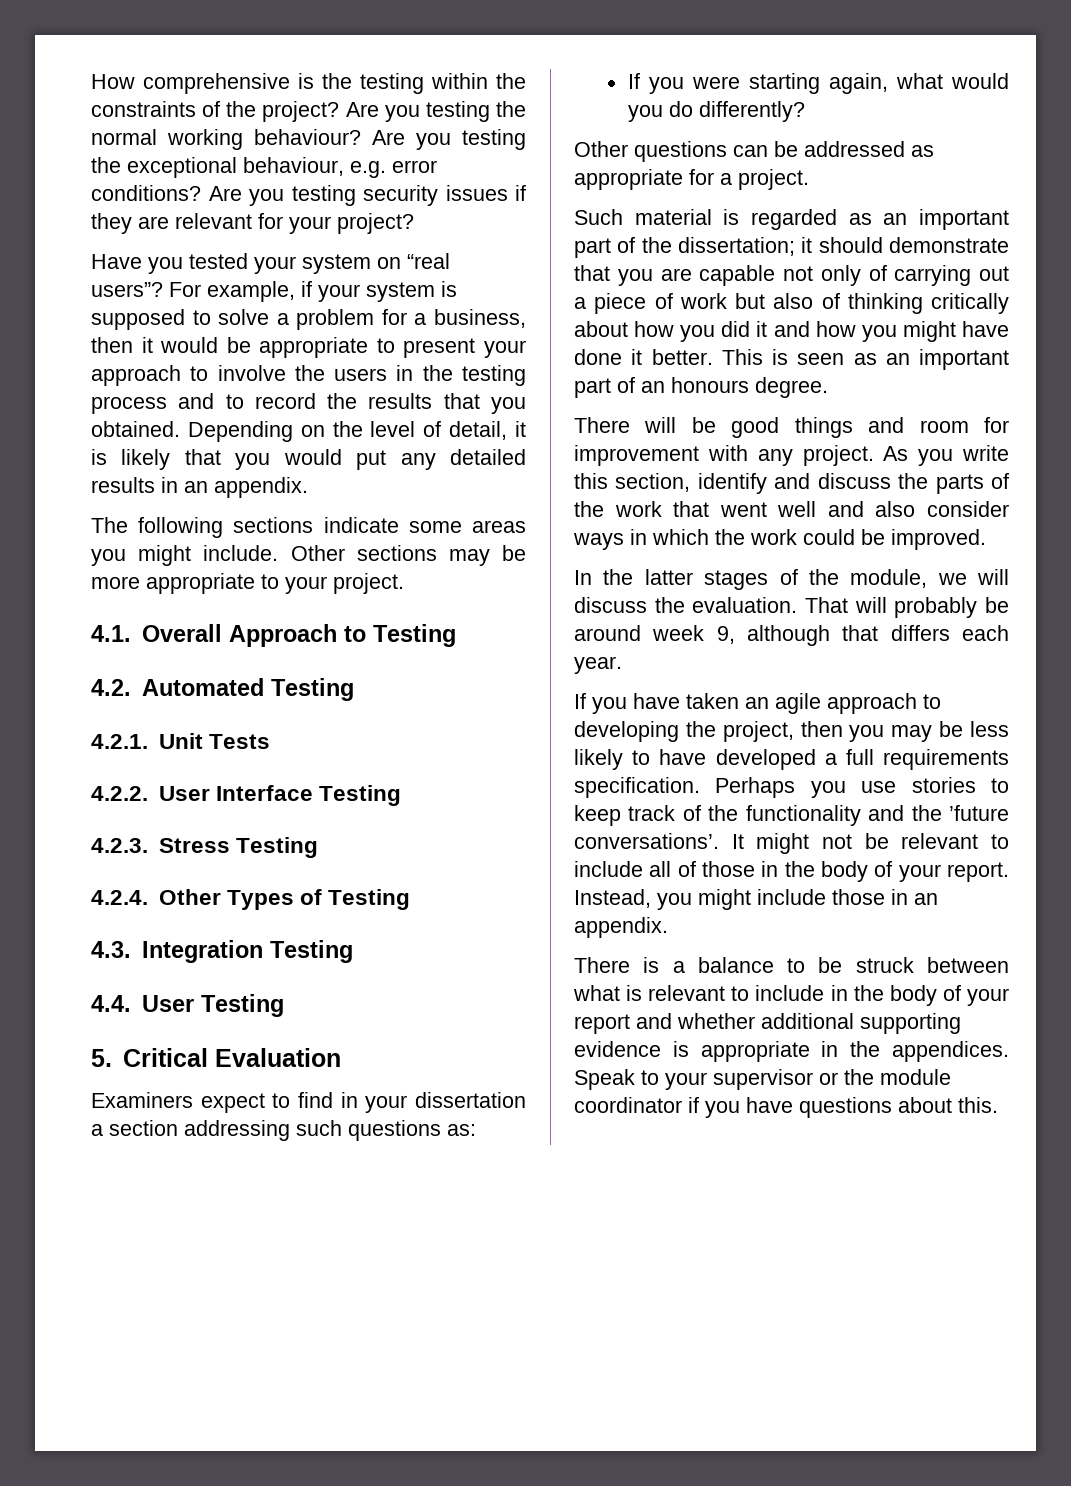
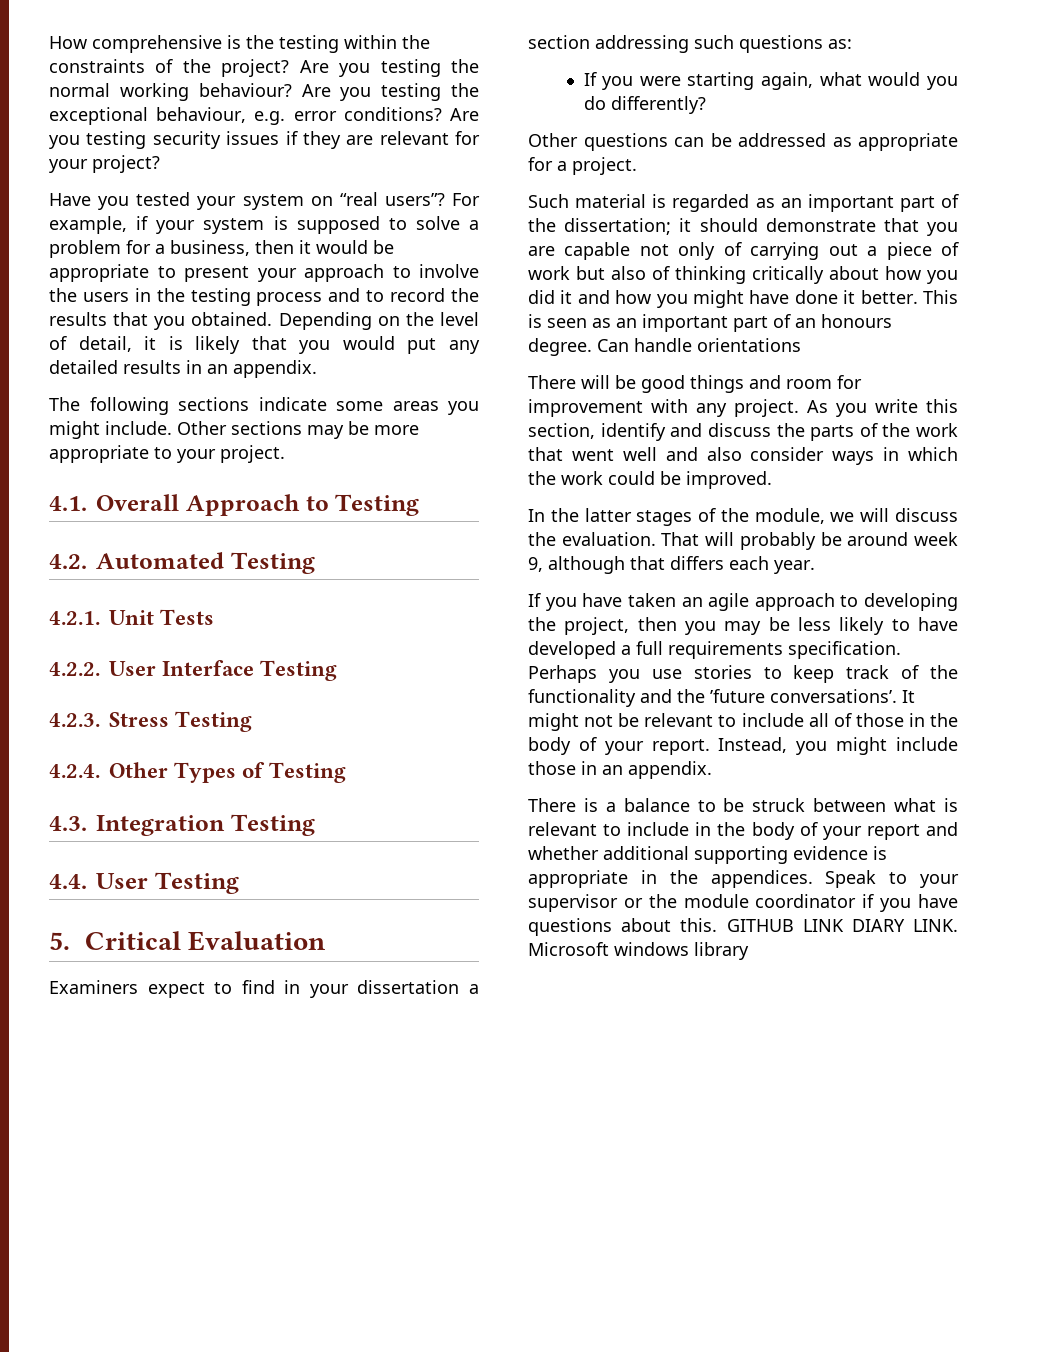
+ Can handle orientations
+ GITHUB LINK DIARY LINK. Microsoft windows library

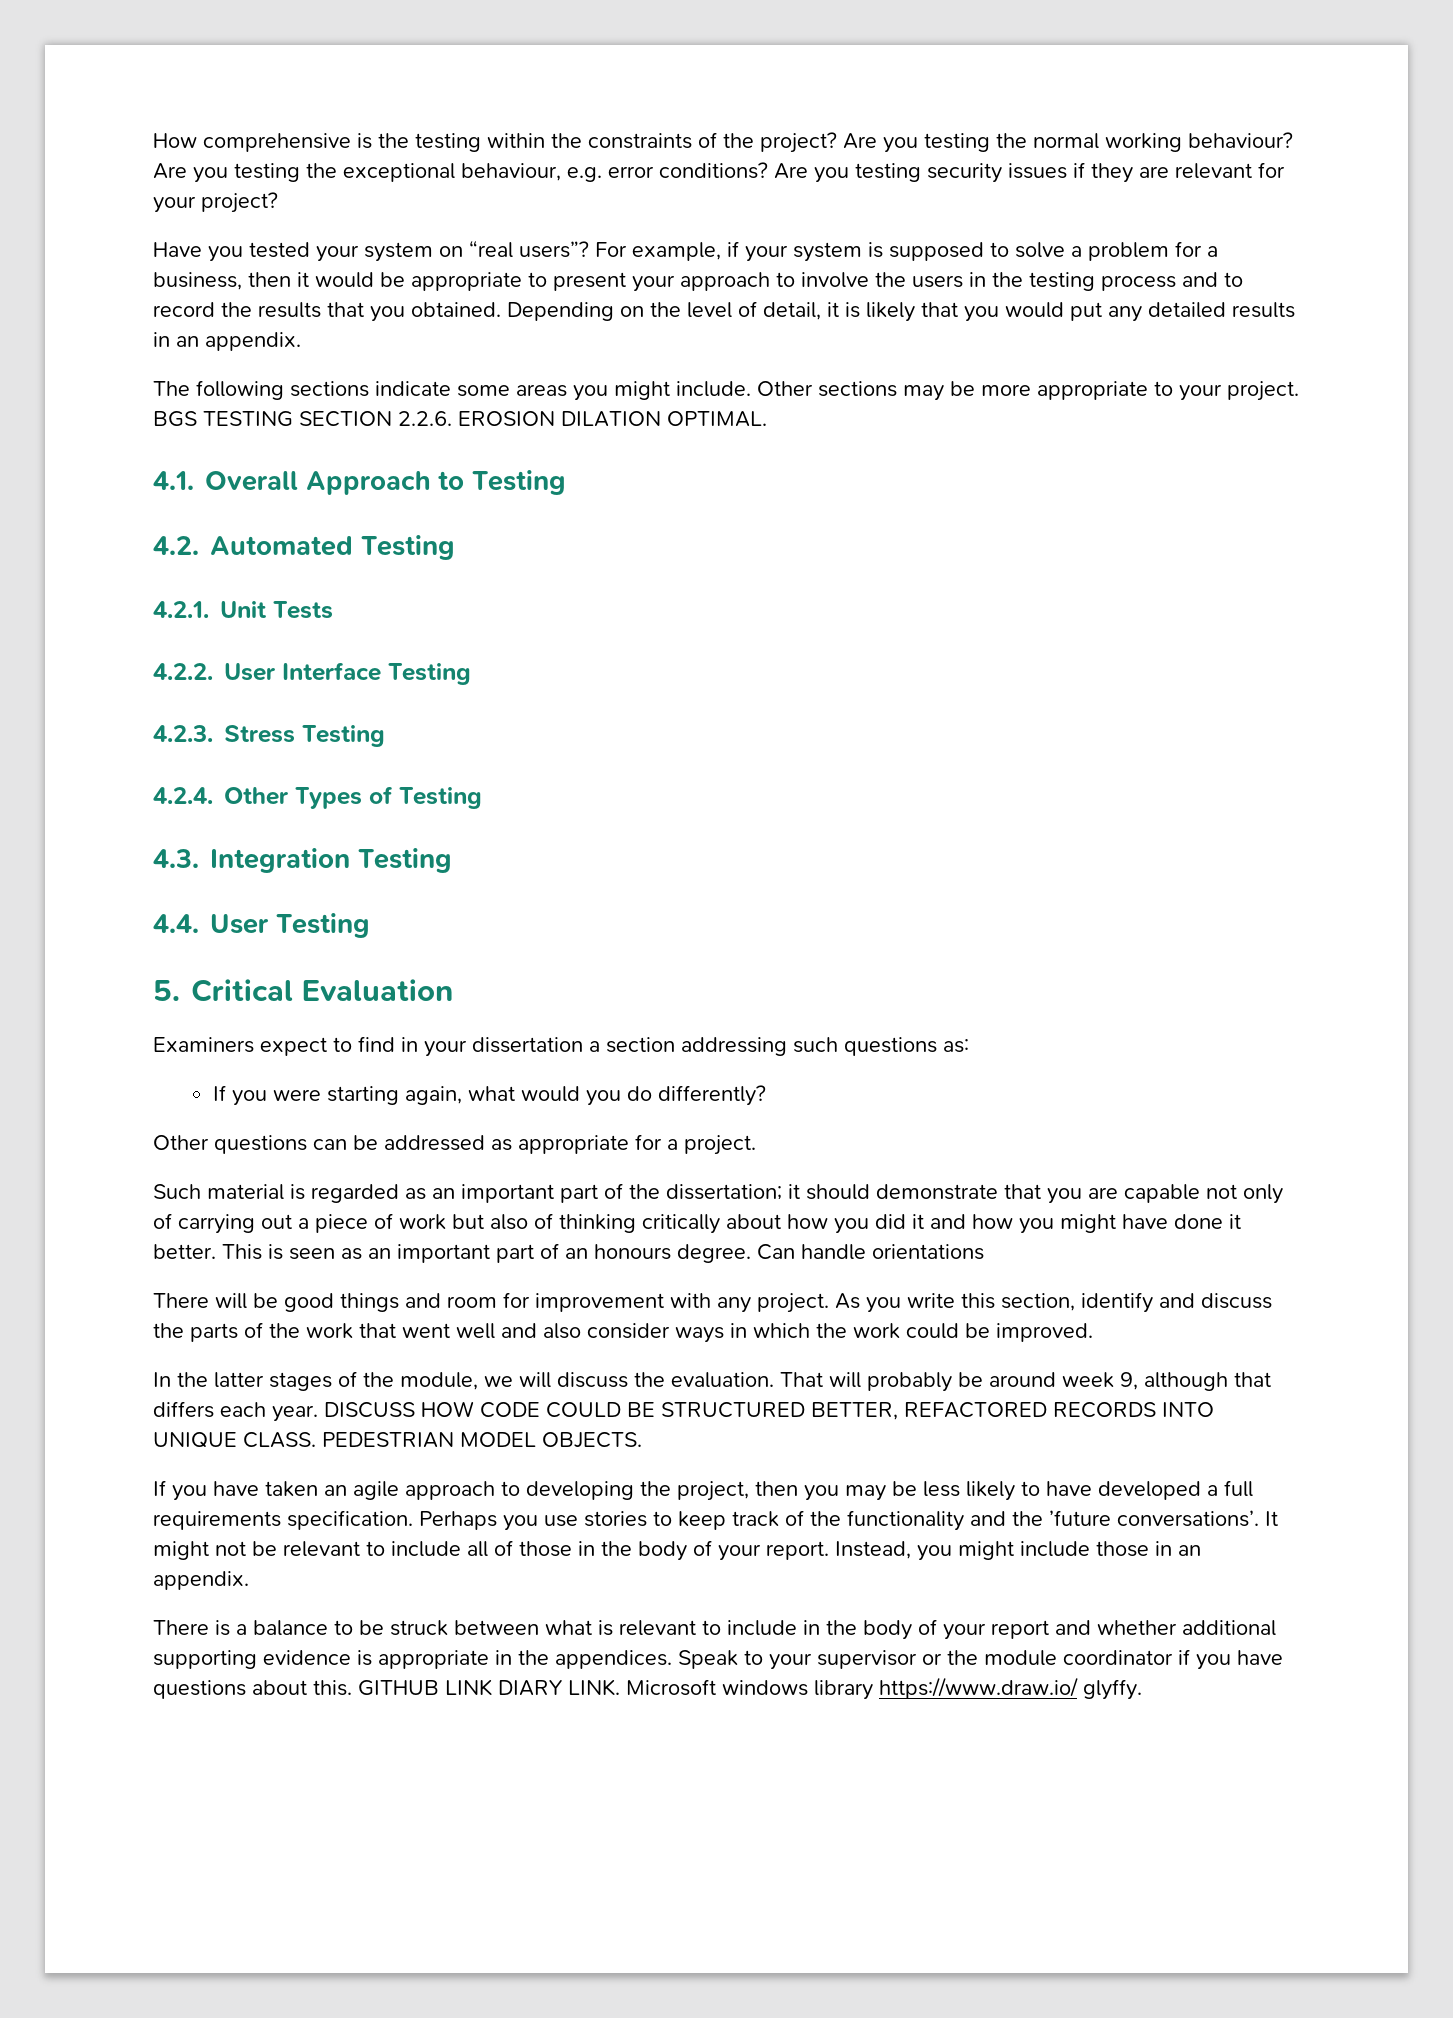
+ BGS TESTING SECTION 2.2.6. EROSION DILATION OPTIMAL.
+ DISCUSS HOW CODE COULD BE STRUCTURED BETTER, REFACTORED RECORDS INTO UNIQUE CLASS. PEDESTRIAN MODEL OBJECTS.
- Microsoft windows library
+ Microsoft windows library https://www.draw.io/ glyffy.

